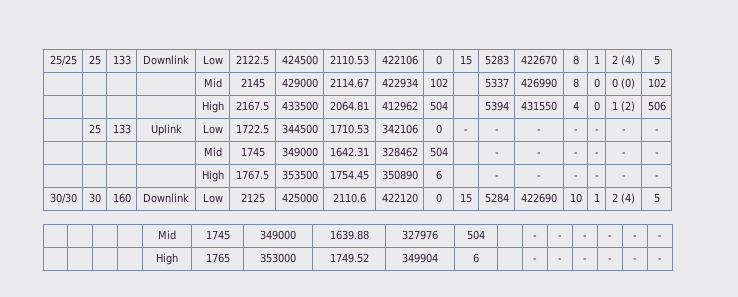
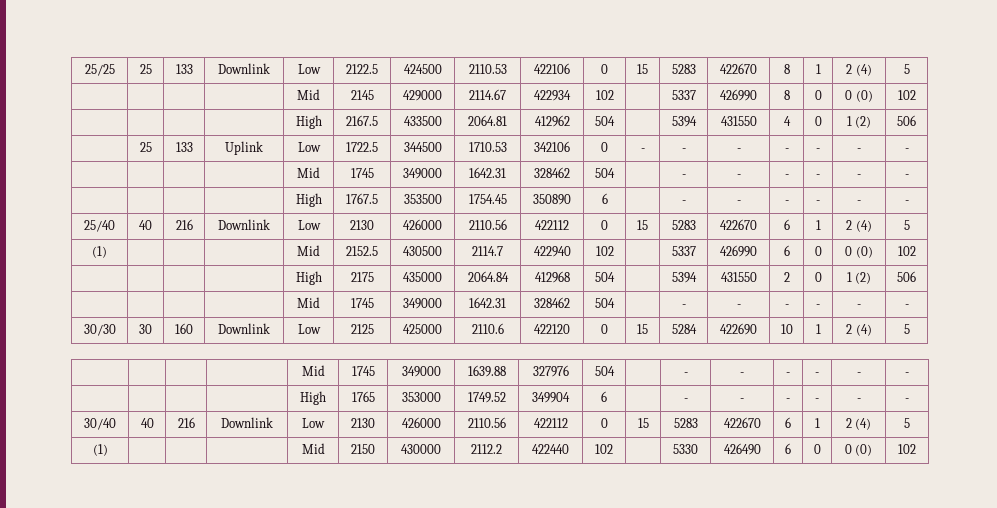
+ 25/40 | 40 | 216 | Downlink | Low | 2130 | 426000 | 2110.56 | 422112 | 0 | 15 | 5283 | 422670 | 6 | 1 | 2 (4) | 5
+ (1) | | | | Mid | 2152.5 | 430500 | 2114.7 | 422940 | 102 | | 5337 | 426990 | 6 | 0 | 0 (0) | 102
+ | | | | High | 2175 | 435000 | 2064.84 | 412968 | 504 | | 5394 | 431550 | 2 | 0 | 1 (2) | 506
+ | | | | Mid | 1745 | 349000 | 1642.31 | 328462 | 504 | | - | - | - | - | - | -
+ 30/40 | 40 | 216 | Downlink | Low | 2130 | 426000 | 2110.56 | 422112 | 0 | 15 | 5283 | 422670 | 6 | 1 | 2 (4) | 5
+ (1) | | | | Mid | 2150 | 430000 | 2112.2 | 422440 | 102 | | 5330 | 426490 | 6 | 0 | 0 (0) | 102

